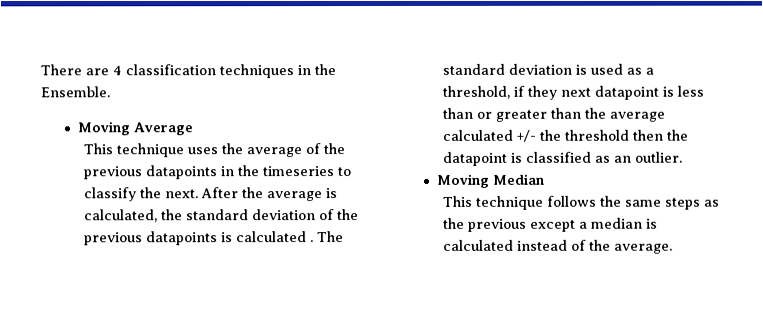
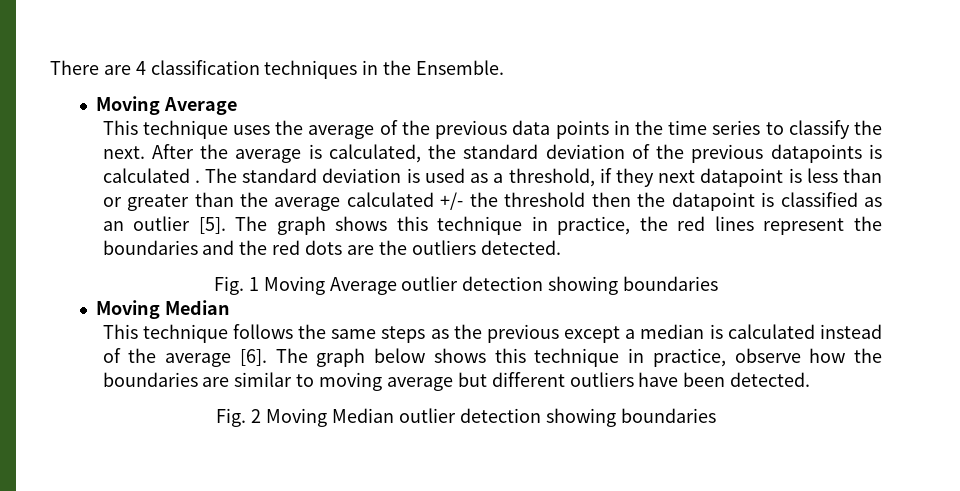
- This technique uses the average of the previous datapoints in the timeseries to classify the next.
+ This technique uses the average of the previous data points in the time series to classify the next.
- The standard deviation is used as a threshold, if they next datapoint is less than or greater than the average calculated +/- the threshold then the datapoint is classified as an outlier.
+ The standard deviation is used as a threshold, if they next datapoint is less than or greater than the average calculated +/- the threshold then the datapoint is classified as an outlier [5]. The graph shows this technique in practice, the red lines represent the boundaries and the red dots are the outliers detected.
+ Fig. 1 Moving Average outlier detection showing boundaries
- This technique follows the same steps as the previous except a median is calculated instead of the average.
+ This technique follows the same steps as the previous except a median is calculated instead of the average [6]. The graph below shows this technique in practice, observe how the boundaries are similar to moving average but different outliers have been detected.
+ Fig. 2 Moving Median outlier detection showing boundaries

